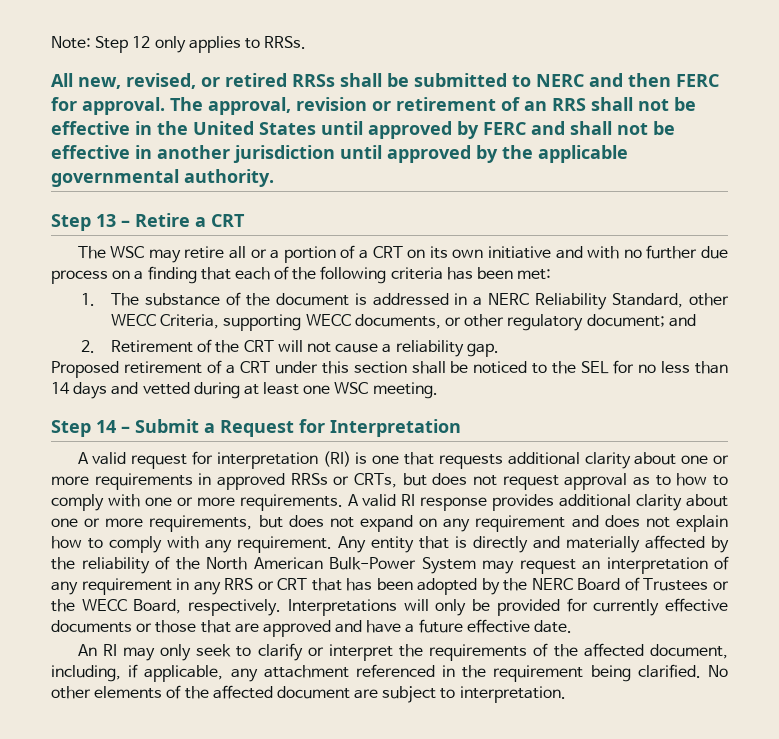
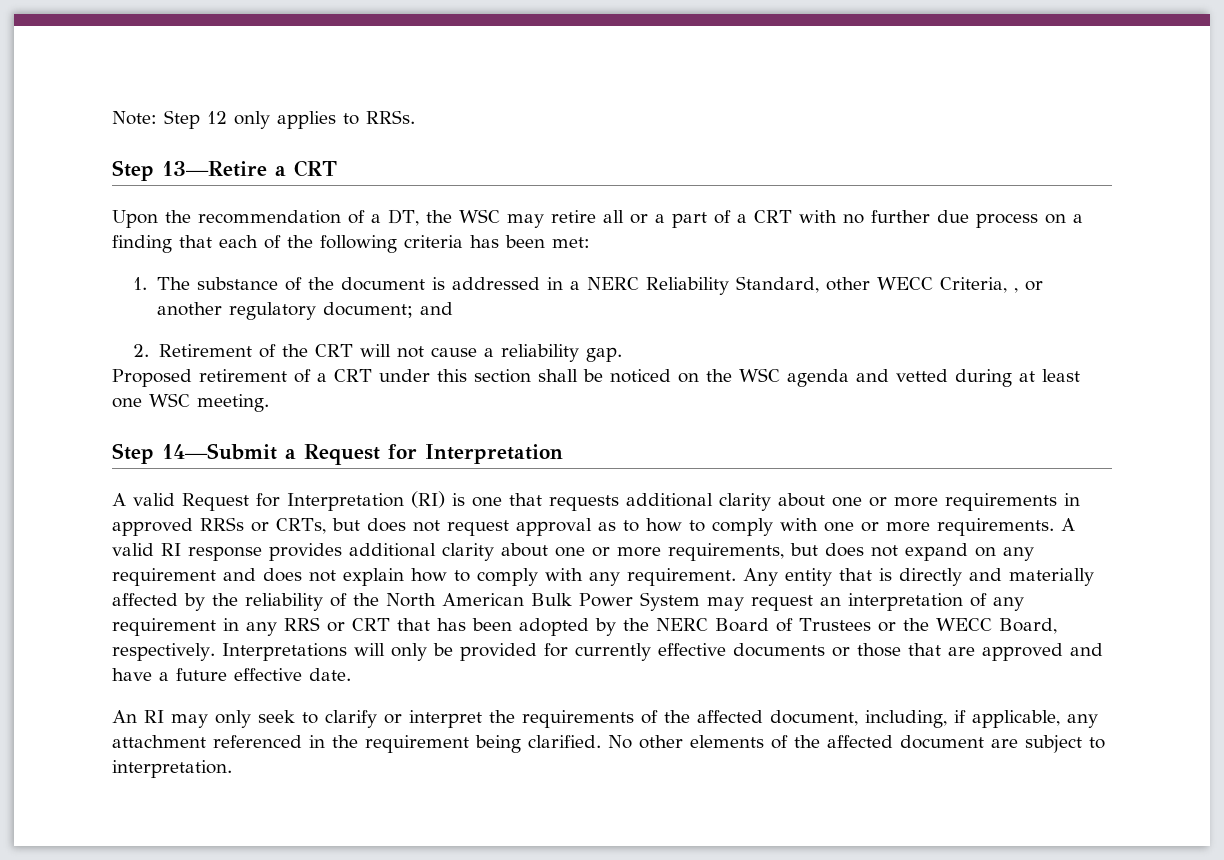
- All new, revised, or retired RRSs shall be submitted to NERC and then FERC for approval. The approval, revision or retirement of an RRS shall not be effective in the United States until approved by FERC and shall not be effective in another jurisdiction until approved by the applicable governmental authority.
- Step 13 – Retire a CRT
- The WSC may retire all or a portion of a CRT on its own initiative and with no further due process on a finding that each of the following criteria has been met:
+ Step 13—Retire a CRT
+ Upon the recommendation of a DT, the WSC may retire all or a part of a CRT with no further due process on a finding that each of the following criteria has been met:
- 1. The substance of the document is addressed in a NERC Reliability Standard, other WECC Criteria, supporting WECC documents, or other regulatory document; and
+ 1. The substance of the document is addressed in a NERC Reliability Standard, other WECC Criteria, , or another regulatory document; and
- Proposed retirement of a CRT under this section shall be noticed to the SEL for no less than 14 days and vetted during at least one WSC meeting.
+ Proposed retirement of a CRT under this section shall be noticed on the WSC agenda and vetted during at least one WSC meeting.
- Step 14 – Submit a Request for Interpretation
+ Step 14—Submit a Request for Interpretation
- A valid request for interpretation (RI) is one that requests additional clarity about one or more requirements in approved RRSs or CRTs, but does not request approval as to how to comply with one or more requirements.
+ A valid Request for Interpretation (RI) is one that requests additional clarity about one or more requirements in approved RRSs or CRTs, but does not request approval as to how to comply with one or more requirements.
- Any entity that is directly and materially affected by the reliability of the North American Bulk-Power System may request an interpretation of any requirement in any RRS or CRT that has been adopted by the NERC Board of Trustees or the WECC Board, respectively.
+ Any entity that is directly and materially affected by the reliability of the North American Bulk Power System may request an interpretation of any requirement in any RRS or CRT that has been adopted by the NERC Board of Trustees or the WECC Board, respectively.

